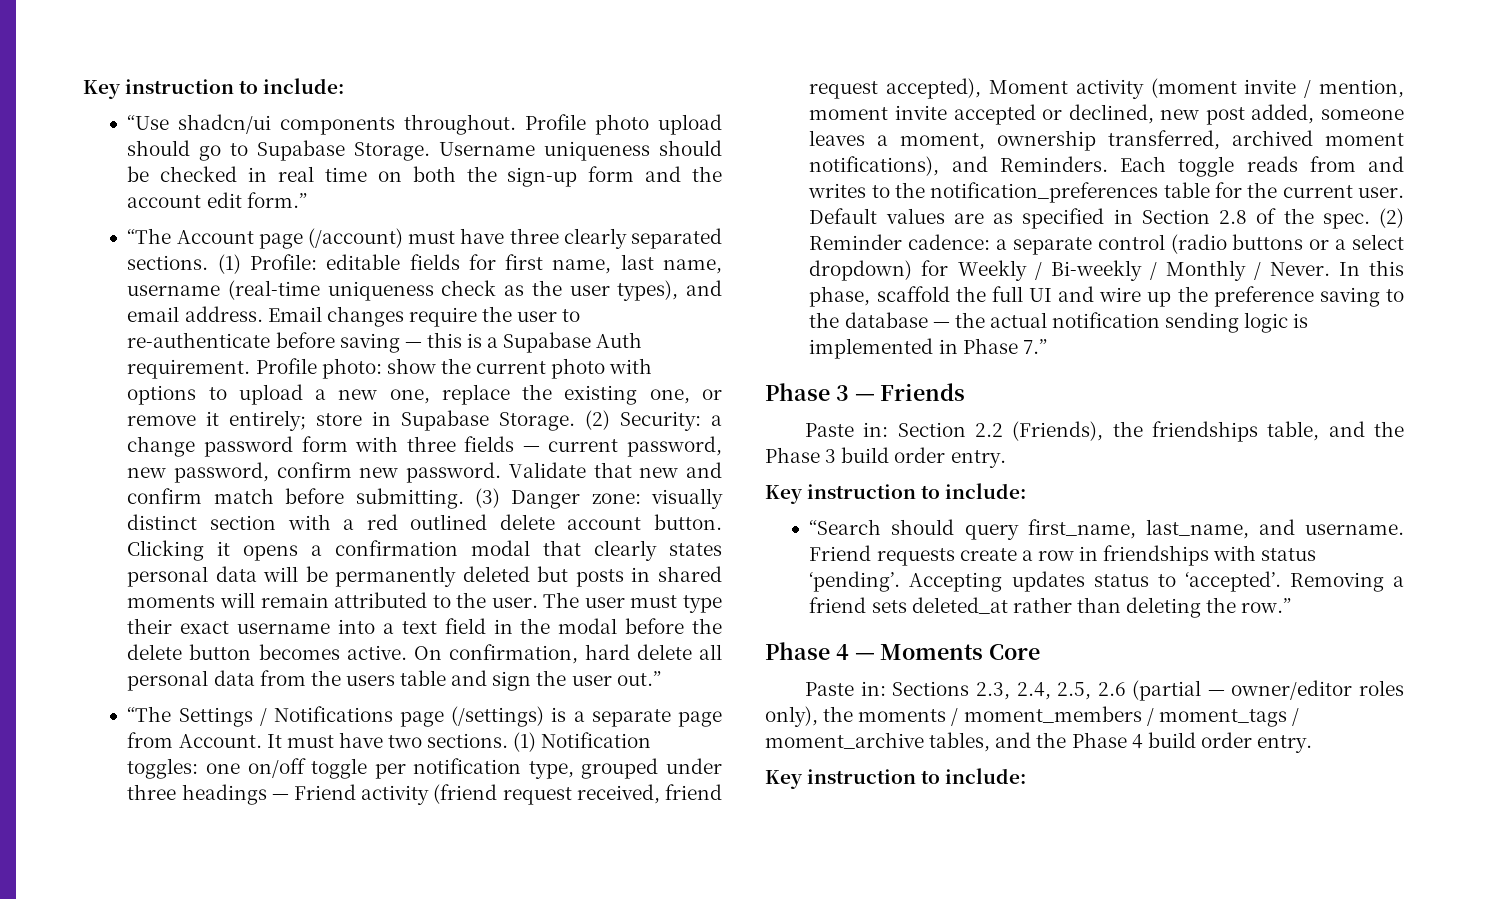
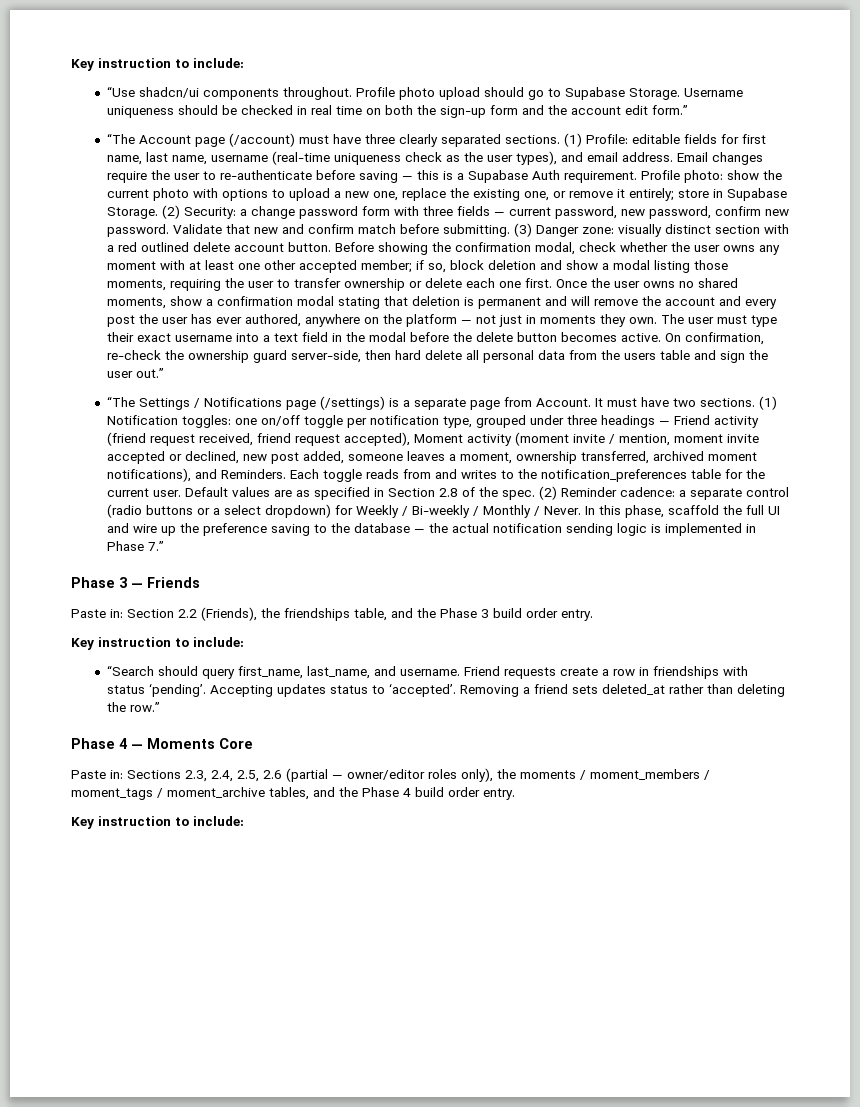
- Clicking it opens a confirmation modal that clearly states personal data will be permanently deleted but posts in shared moments will remain attributed to the user.
+ Before showing the confirmation modal, check whether the user owns any moment with at least one other accepted member; if so, block deletion and show a modal listing those moments, requiring the user to transfer ownership or delete each one first. Once the user owns no shared moments, show a confirmation modal stating that deletion is permanent and will remove the account and every post the user has ever authored, anywhere on the platform — not just in moments they own.
- On confirmation, hard delete all personal data from the users table and sign the user out.”
+ On confirmation, re-check the ownership guard server-side, then hard delete all personal data from the users table and sign the user out.”

